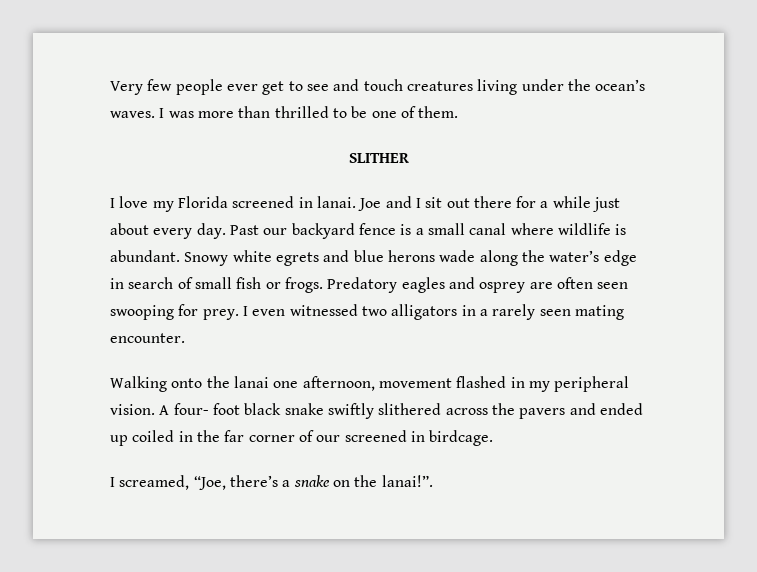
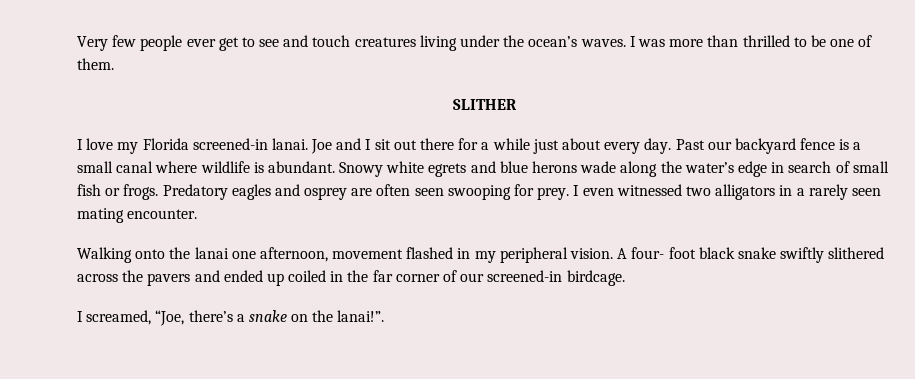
- I love my Florida screened in lanai.
+ I love my Florida screened-in lanai.
- A four- foot black snake swiftly slithered across the pavers and ended up coiled in the far corner of our screened in birdcage.
+ A four- foot black snake swiftly slithered across the pavers and ended up coiled in the far corner of our screened-in birdcage.

